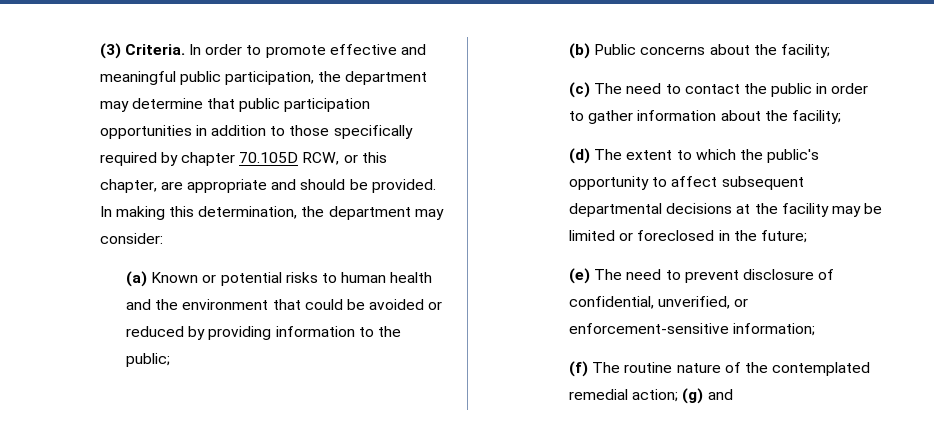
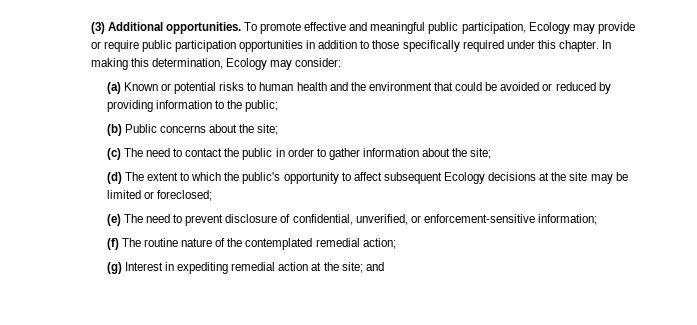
- (3) Criteria. In order to promote effective and meaningful public participation, the department may determine that public participation opportunities in addition to those specifically required by chapter 70.105D RCW, or this chapter, are appropriate and should be provided.
+ (3) Additional opportunities. To promote effective and meaningful public participation, Ecology may provide or require public participation opportunities in addition to those specifically required under this chapter.
- In making this determination, the department may consider:
+ In making this determination, Ecology may consider:
- (b) Public concerns about the facility;
+ (b) Public concerns about the site;
- (c) The need to contact the public in order to gather information about the facility;
+ (c) The need to contact the public in order to gather information about the site;
- (d) The extent to which the public's opportunity to affect subsequent departmental decisions at the facility may be limited or foreclosed in the future;
+ (d) The extent to which the public's opportunity to affect subsequent Ecology decisions at the site may be limited or foreclosed;
- (f) The routine nature of the contemplated remedial action; (g) and
+ (f) The routine nature of the contemplated remedial action;
+ (g) Interest in expediting remedial action at the site; and

